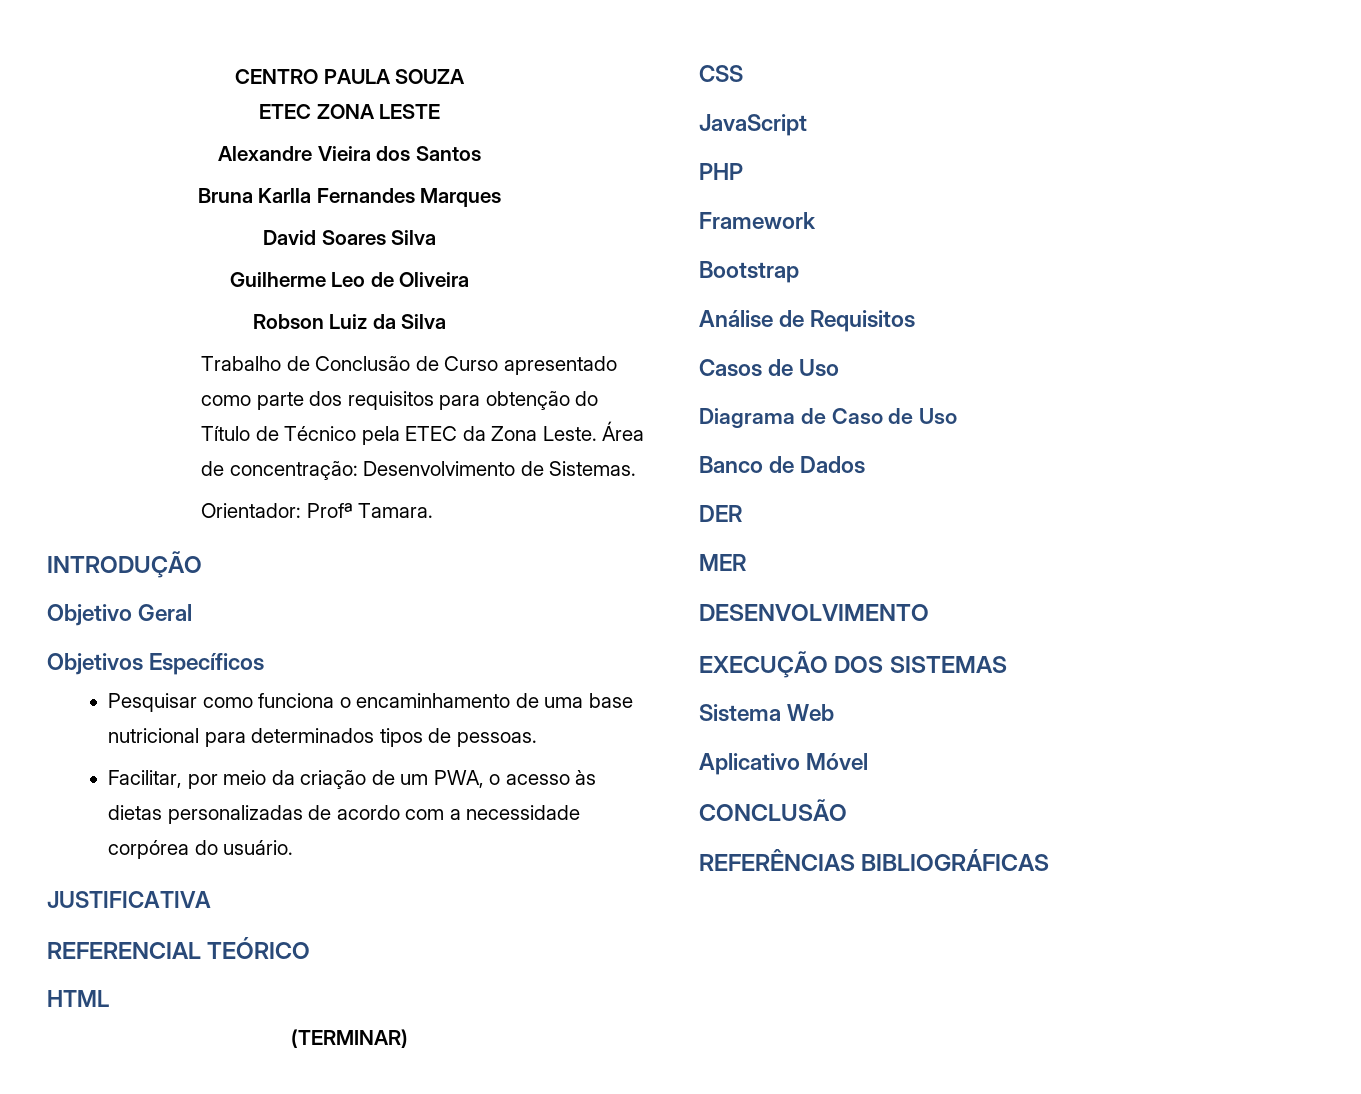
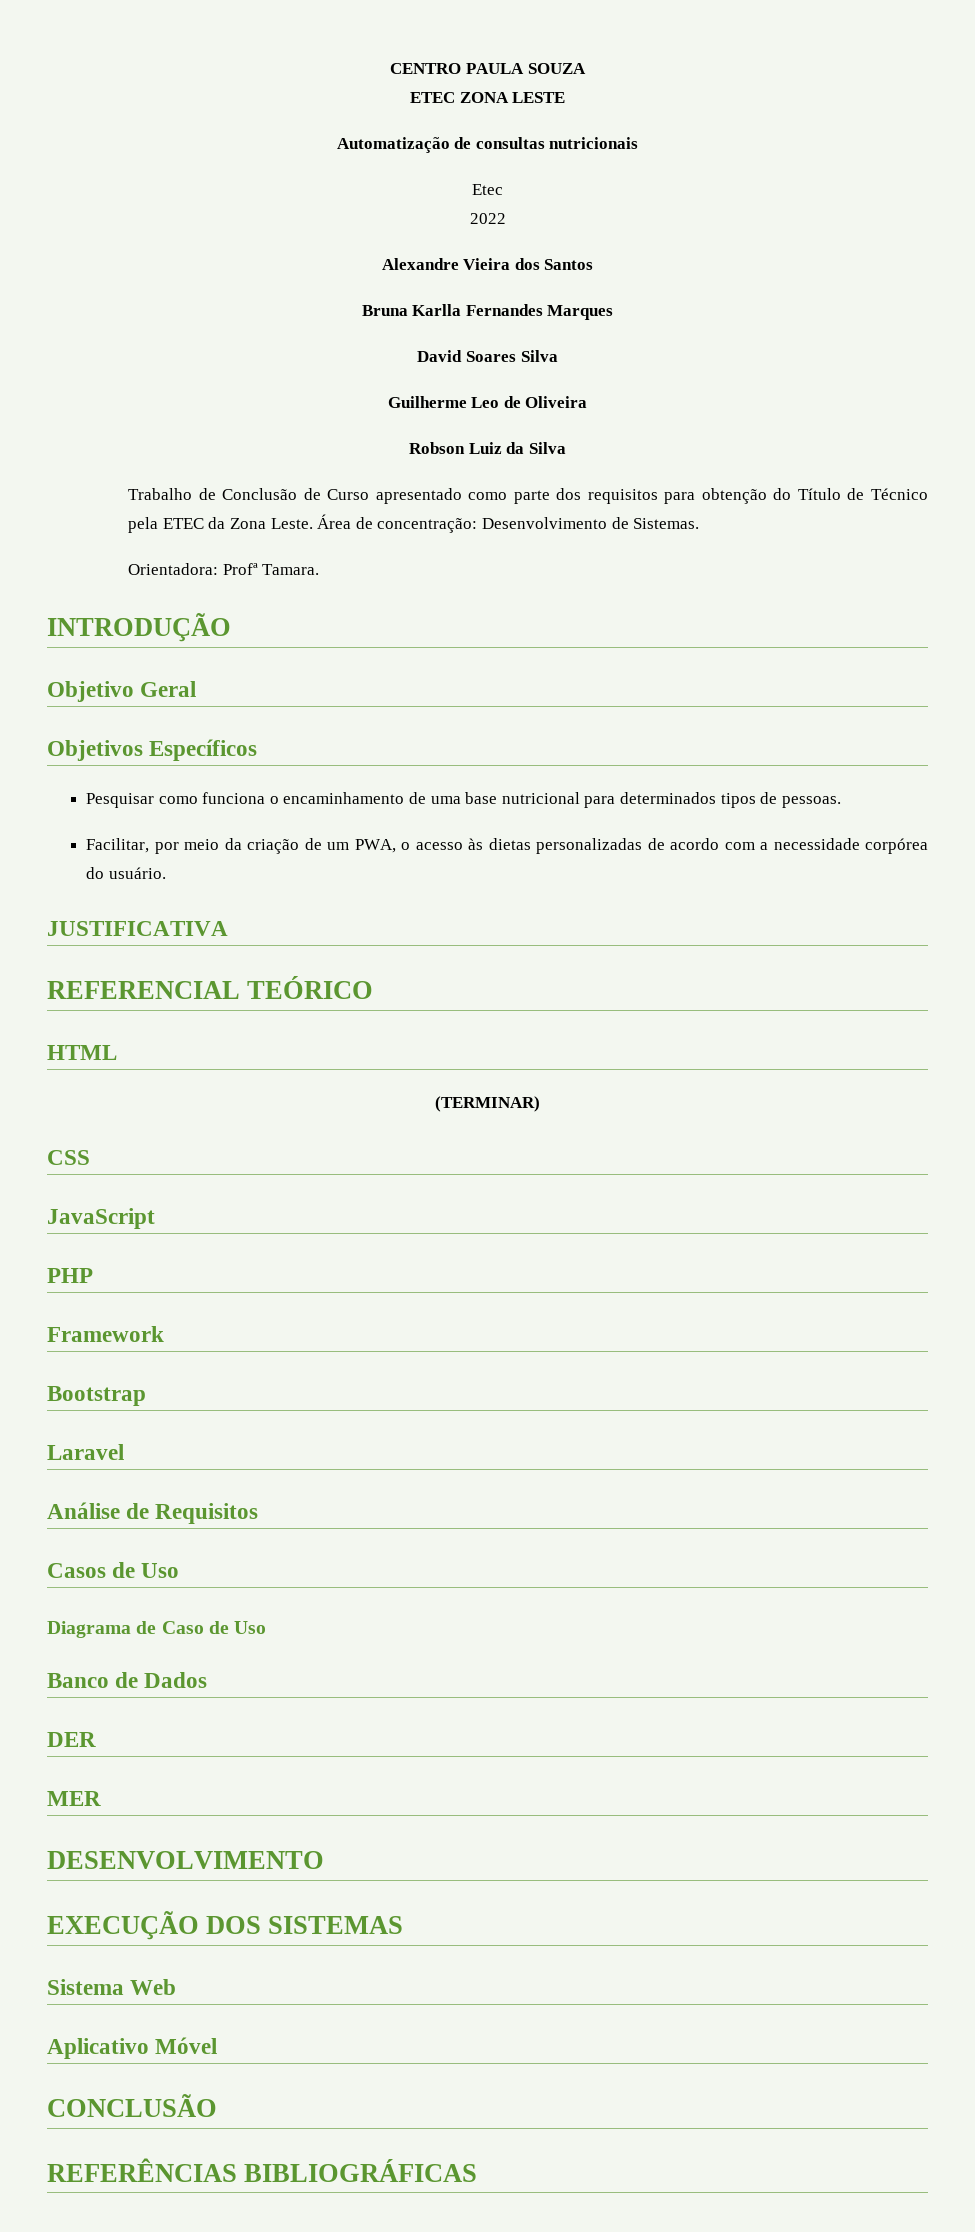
+ Automatização de consultas nutricionais
+ Etec
+ 2022
- Orientador: Profª Tamara.
+ Orientadora: Profª Tamara.
+ Laravel

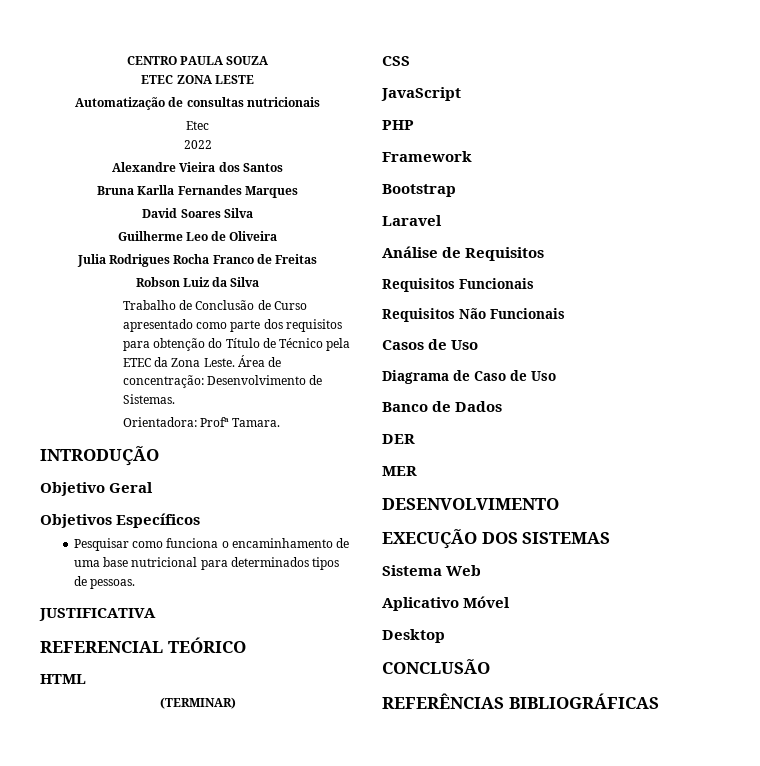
+ Julia Rodrigues Rocha Franco de Freitas
- Facilitar, por meio da criação de um PWA, o acesso às dietas personalizadas de acordo com a necessidade corpórea do usuário.
+ Requisitos Funcionais
+ Requisitos Não Funcionais
+ Desktop

